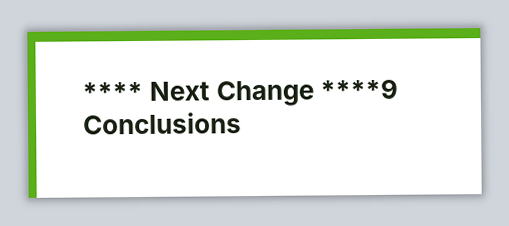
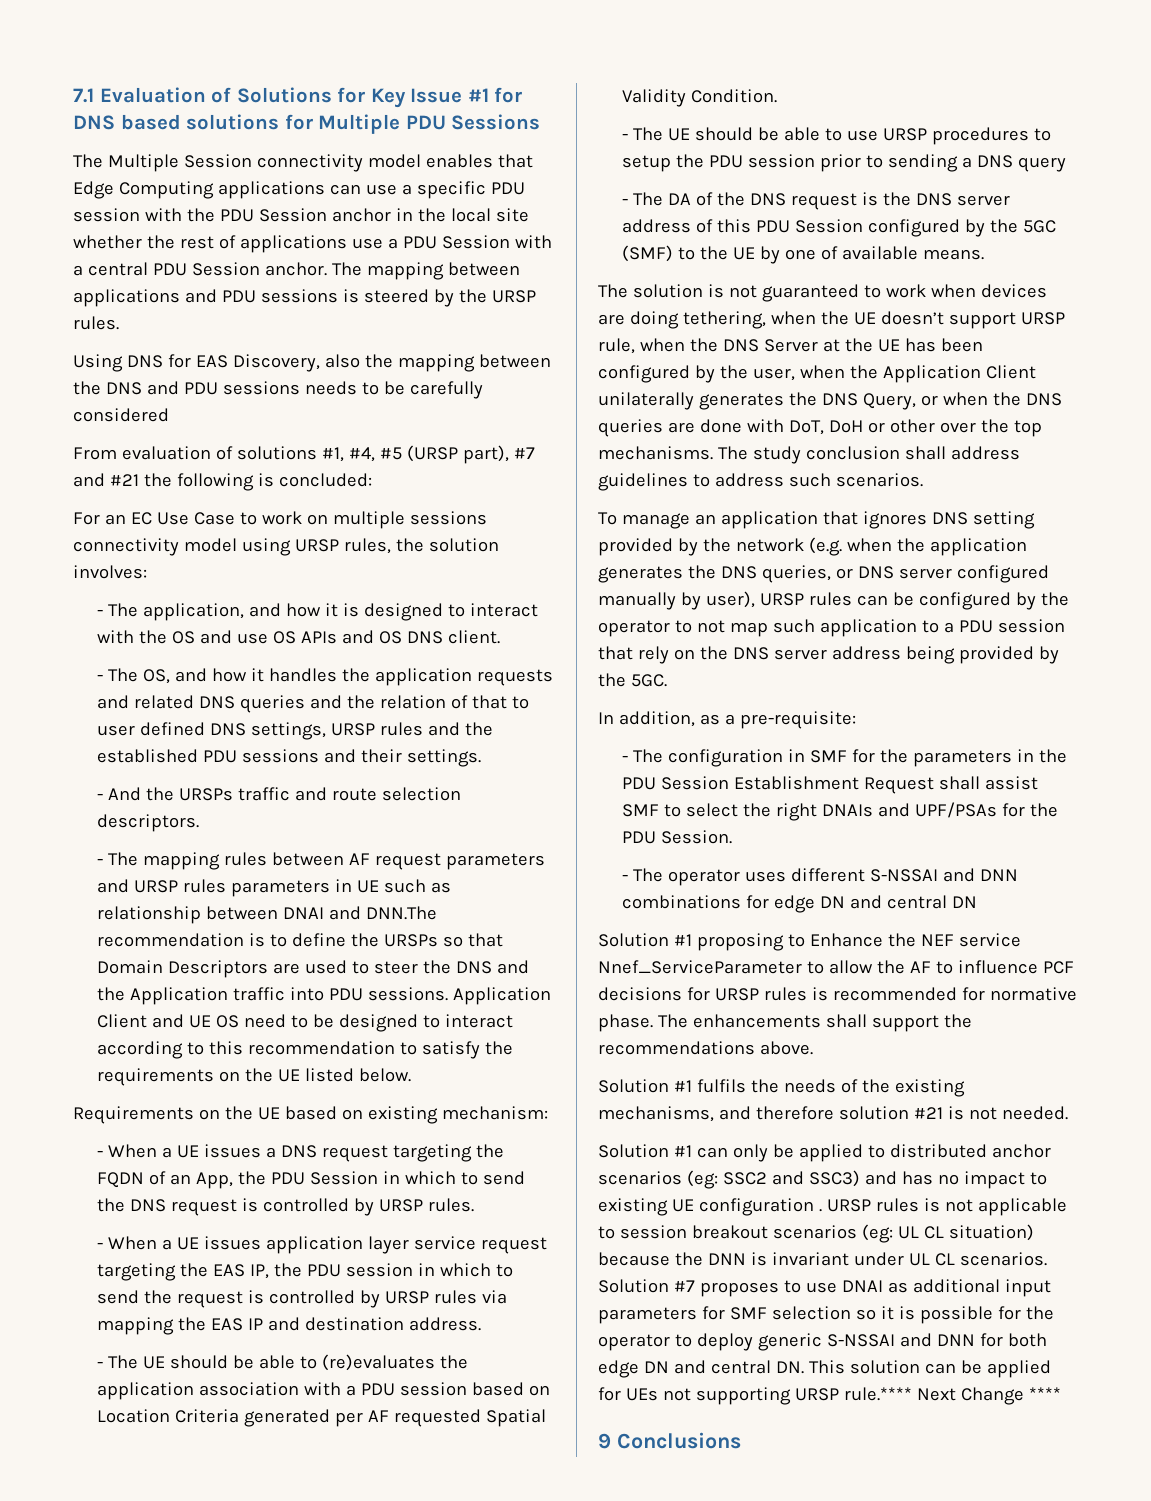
- **** Next Change ****9 Conclusions
+ 7.1 Evaluation of Solutions for Key Issue #1 for DNS based solutions for Multiple PDU Sessions
+ The Multiple Session connectivity model enables that Edge Computing applications can use a specific PDU session with the PDU Session anchor in the local site whether the rest of applications use a PDU Session with a central PDU Session anchor. The mapping between applications and PDU sessions is steered by the URSP rules.
+ Using DNS for EAS Discovery, also the mapping between the DNS and PDU sessions needs to be carefully considered
+ From evaluation of solutions #1, #4, #5 (URSP part), #7 and #21 the following is concluded:
+ For an EC Use Case to work on multiple sessions connectivity model using URSP rules, the solution involves:
+ - The application, and how it is designed to interact with the OS and use OS APIs and OS DNS client.
+ - The OS, and how it handles the application requests and related DNS queries and the relation of that to user defined DNS settings, URSP rules and the established PDU sessions and their settings.
+ - And the URSPs traffic and route selection descriptors.
+ - The mapping rules between AF request parameters and URSP rules parameters in UE such as relationship between DNAI and DNN.The recommendation is to define the URSPs so that Domain Descriptors are used to steer the DNS and the Application traffic into PDU sessions. Application Client and UE OS need to be designed to interact according to this recommendation to satisfy the requirements on the UE listed below.
+ Requirements on the UE based on existing mechanism:
+ - When a UE issues a DNS request targeting the FQDN of an App, the PDU Session in which to send the DNS request is controlled by URSP rules.
+ - When a UE issues application layer service request targeting the EAS IP, the PDU session in which to send the request is controlled by URSP rules via mapping the EAS IP and destination address.
+ - The UE should be able to (re)evaluates the application association with a PDU session based on Location Criteria generated per AF requested Spatial Validity Condition.
+ - The UE should be able to use URSP procedures to setup the PDU session prior to sending a DNS query
+ - The DA of the DNS request is the DNS server address of this PDU Session configured by the 5GC (SMF) to the UE by one of available means.
+ The solution is not guaranteed to work when devices are doing tethering, when the UE doesn’t support URSP rule, when the DNS Server at the UE has been configured by the user, when the Application Client unilaterally generates the DNS Query, or when the DNS queries are done with DoT, DoH or other over the top mechanisms. The study conclusion shall address guidelines to address such scenarios.
+ To manage an application that ignores DNS setting provided by the network (e.g. when the application generates the DNS queries, or DNS server configured manually by user), URSP rules can be configured by the operator to not map such application to a PDU session that rely on the DNS server address being provided by the 5GC.
+ In addition, as a pre-requisite:
+ - The configuration in SMF for the parameters in the PDU Session Establishment Request shall assist SMF to select the right DNAIs and UPF/PSAs for the PDU Session.
+ - The operator uses different S-NSSAI and DNN combinations for edge DN and central DN
+ Solution #1 proposing to Enhance the NEF service Nnef_ServiceParameter to allow the AF to influence PCF decisions for URSP rules is recommended for normative phase. The enhancements shall support the recommendations above.
+ Solution #1 fulfils the needs of the existing mechanisms, and therefore solution #21 is not needed.
+ Solution #1 can only be applied to distributed anchor scenarios (eg: SSC2 and SSC3) and has no impact to existing UE configuration . URSP rules is not applicable to session breakout scenarios (eg: UL CL situation) because the DNN is invariant under UL CL scenarios. Solution #7 proposes to use DNAI as additional input parameters for SMF selection so it is possible for the operator to deploy generic S-NSSAI and DNN for both edge DN and central DN. This solution can be applied for UEs not supporting URSP rule.**** Next Change ****
+ 9 Conclusions

